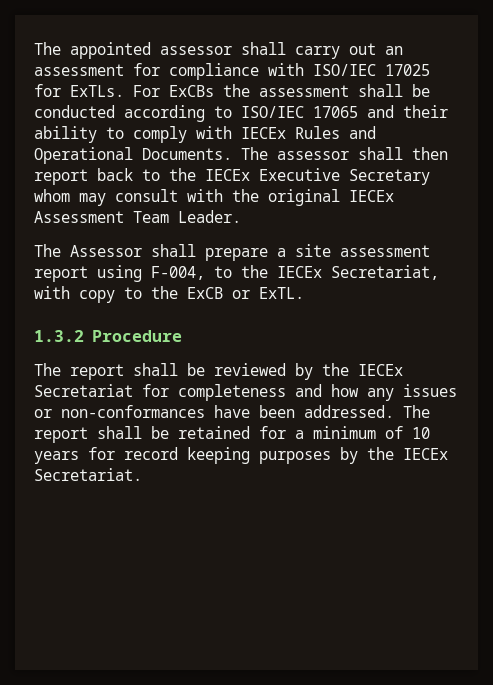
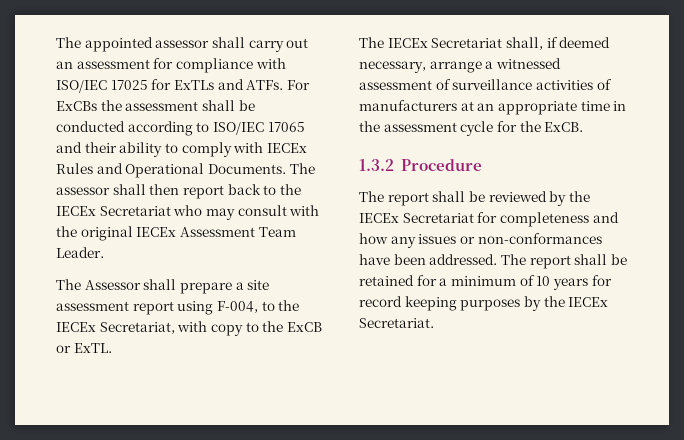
- The appointed assessor shall carry out an assessment for compliance with ISO/IEC 17025 for ExTLs.
+ The appointed assessor shall carry out an assessment for compliance with ISO/IEC 17025 for ExTLs and ATFs.
- The assessor shall then report back to the IECEx Executive Secretary whom may consult with the original IECEx Assessment Team Leader.
+ The assessor shall then report back to the IECEx Secretariat who may consult with the original IECEx Assessment Team Leader.
+ The IECEx Secretariat shall, if deemed necessary, arrange a witnessed assessment of surveillance activities of manufacturers at an appropriate time in the assessment cycle for the ExCB.

